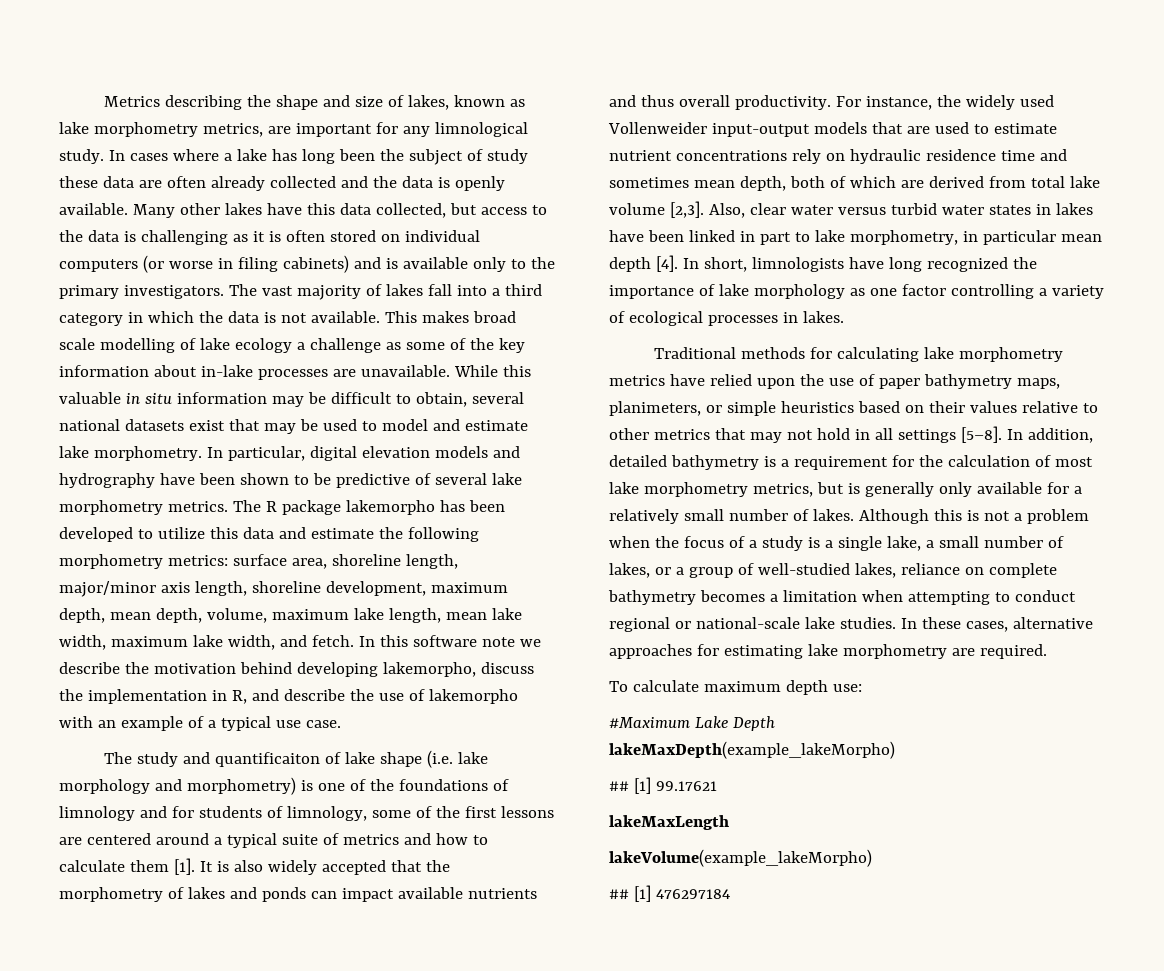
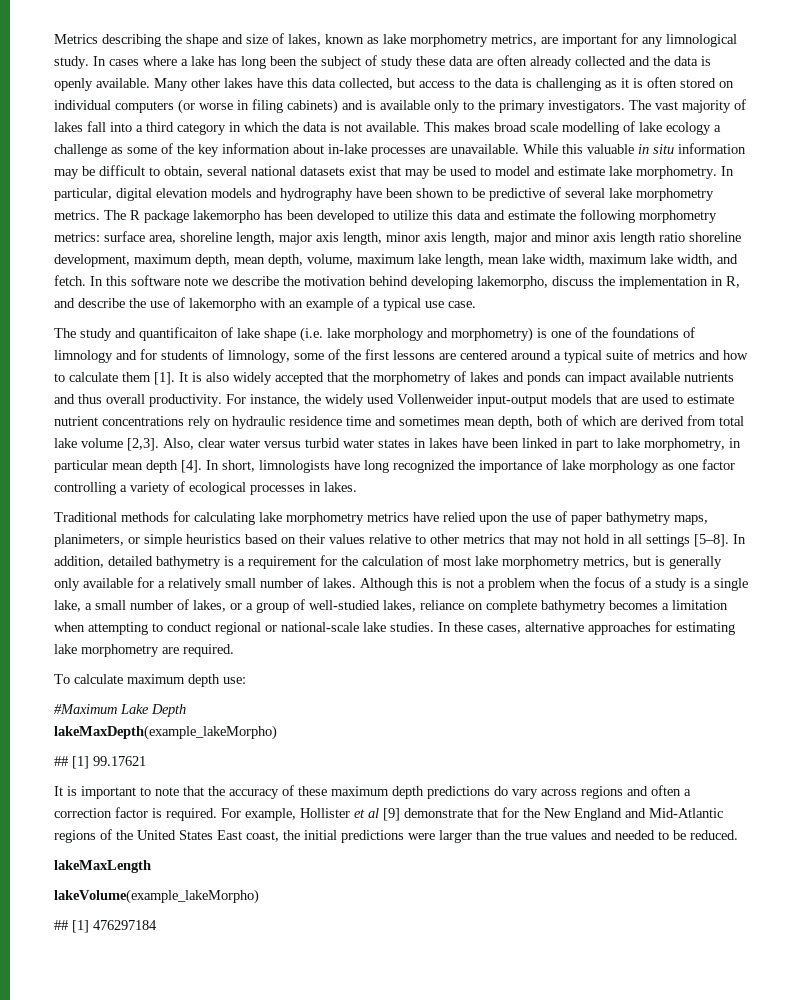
- The R package lakemorpho has been developed to utilize this data and estimate the following morphometry metrics: surface area, shoreline length, major/minor axis length, shoreline development, maximum depth, mean depth, volume, maximum lake length, mean lake width, maximum lake width, and fetch.
+ The R package lakemorpho has been developed to utilize this data and estimate the following morphometry metrics: surface area, shoreline length, major axis length, minor axis length, major and minor axis length ratio shoreline development, maximum depth, mean depth, volume, maximum lake length, mean lake width, maximum lake width, and fetch.
+ It is important to note that the accuracy of these maximum depth predictions do vary across regions and often a correction factor is required. For example, Hollister et al [9] demonstrate that for the New England and Mid-Atlantic regions of the United States East coast, the initial predictions were larger than the true values and needed to be reduced.

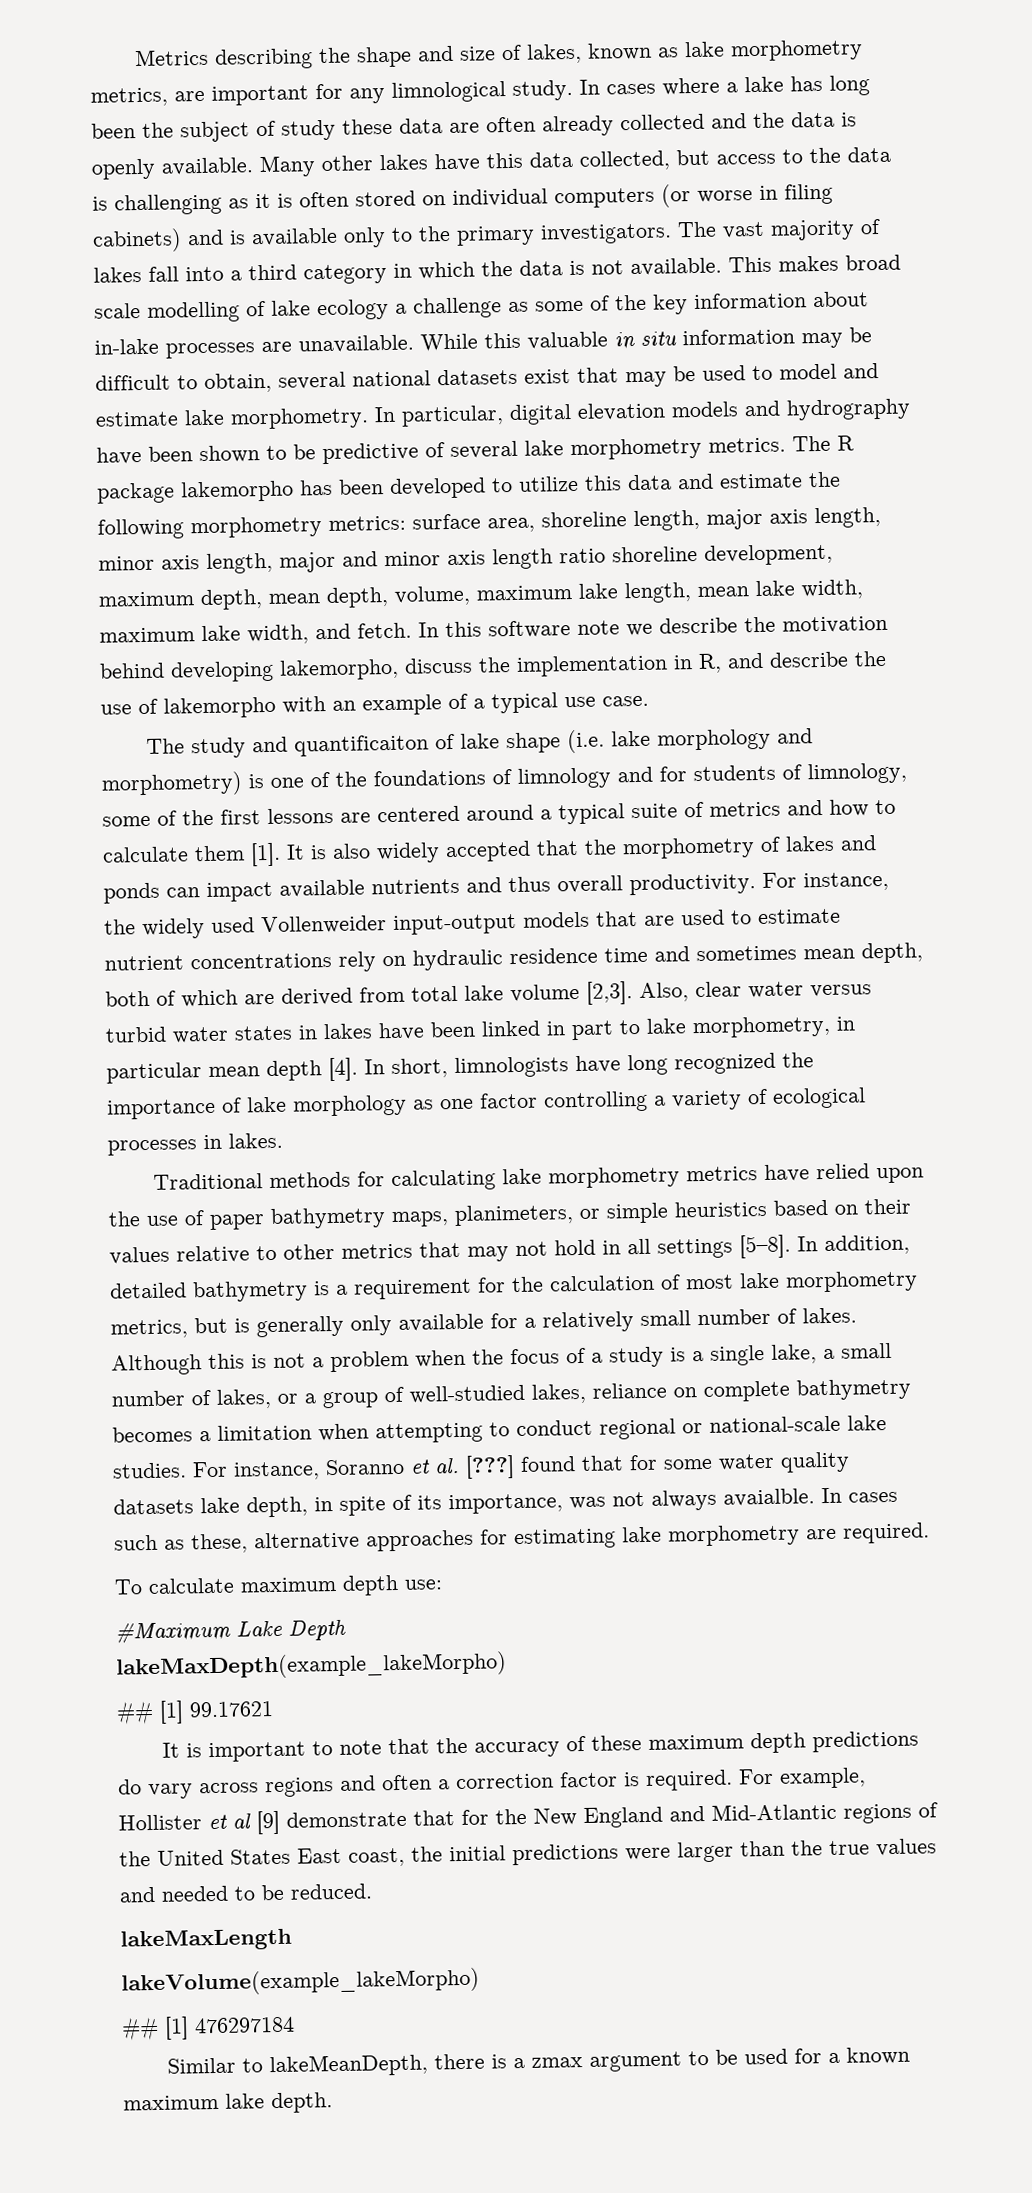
- In these cases, alternative approaches for estimating lake morphometry are required.
+ For instance, Soranno et al. [???] found that for some water quality datasets lake depth, in spite of its importance, was not always avaialble. In cases such as these, alternative approaches for estimating lake morphometry are required.
+ Similar to lakeMeanDepth, there is a zmax argument to be used for a known maximum lake depth.

